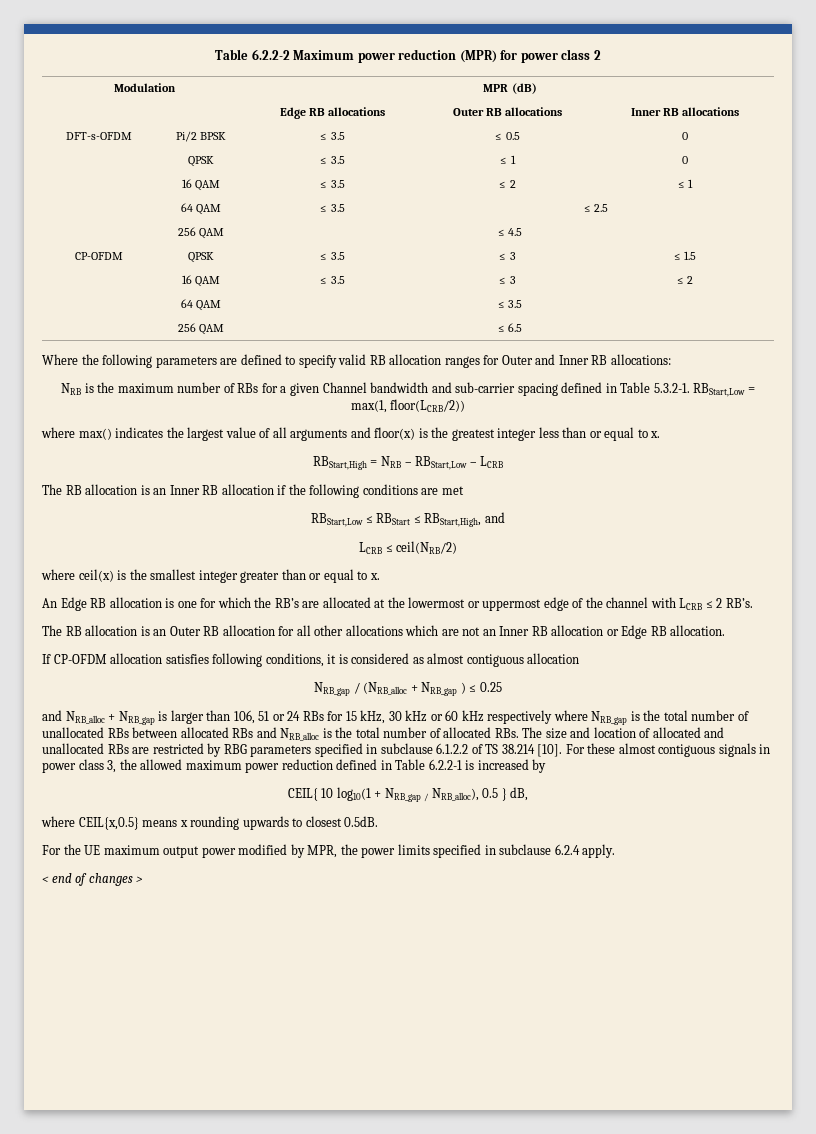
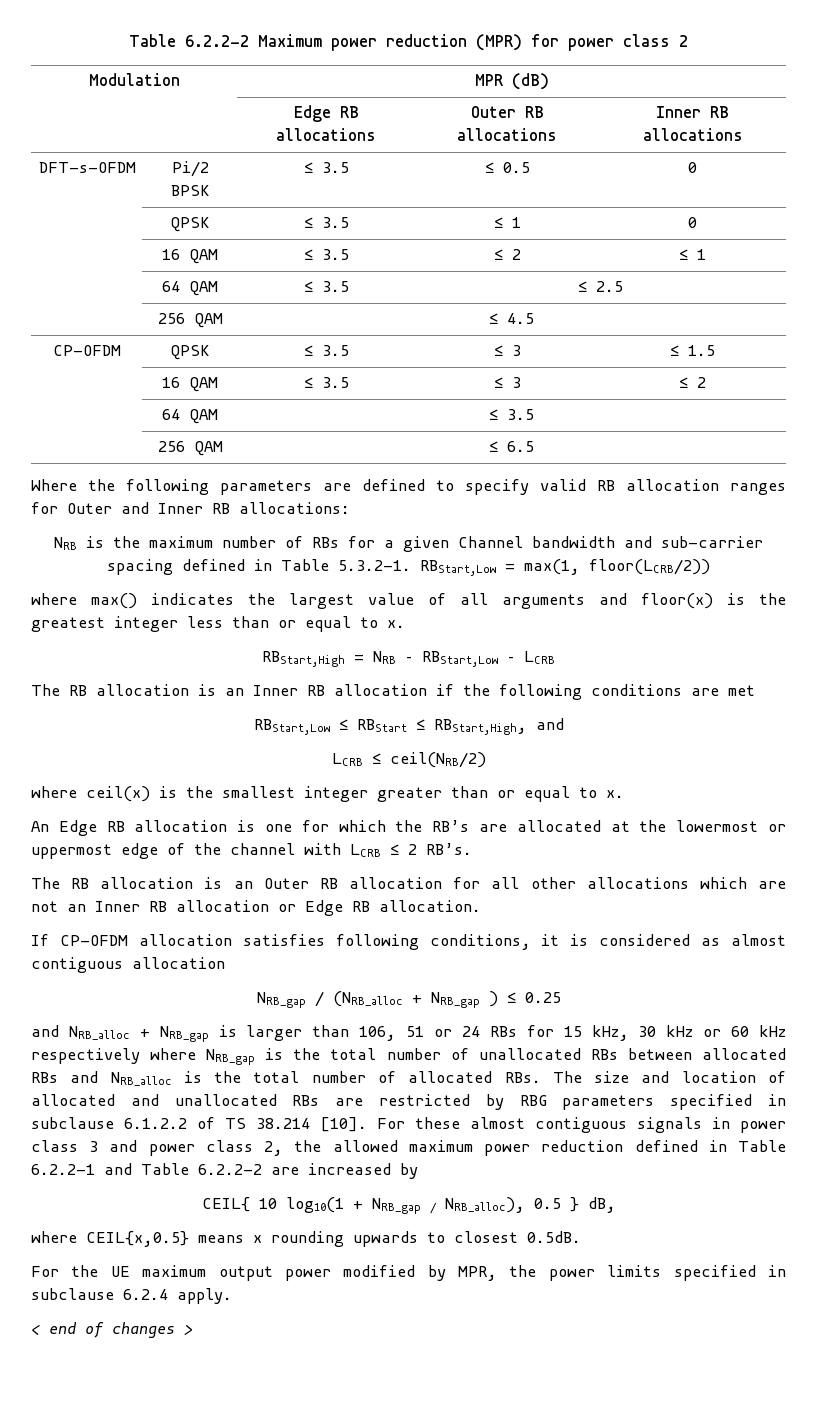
- For these almost contiguous signals in power class 3, the allowed maximum power reduction defined in Table 6.2.2-1 is increased by
+ For these almost contiguous signals in power class 3 and power class 2, the allowed maximum power reduction defined in Table 6.2.2-1 and Table 6.2.2-2 are increased by

